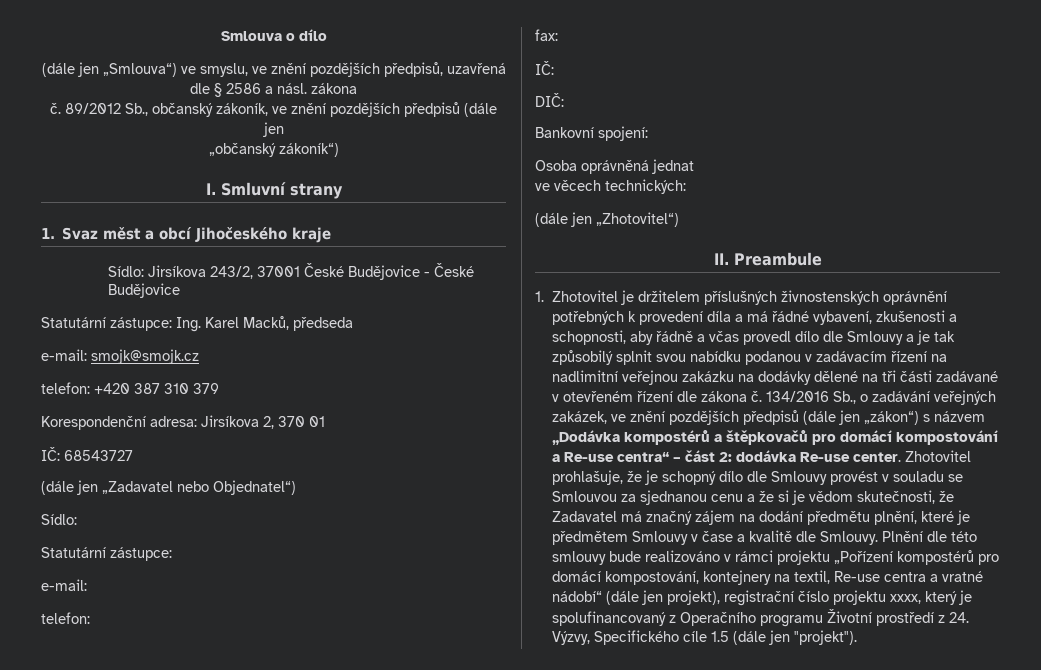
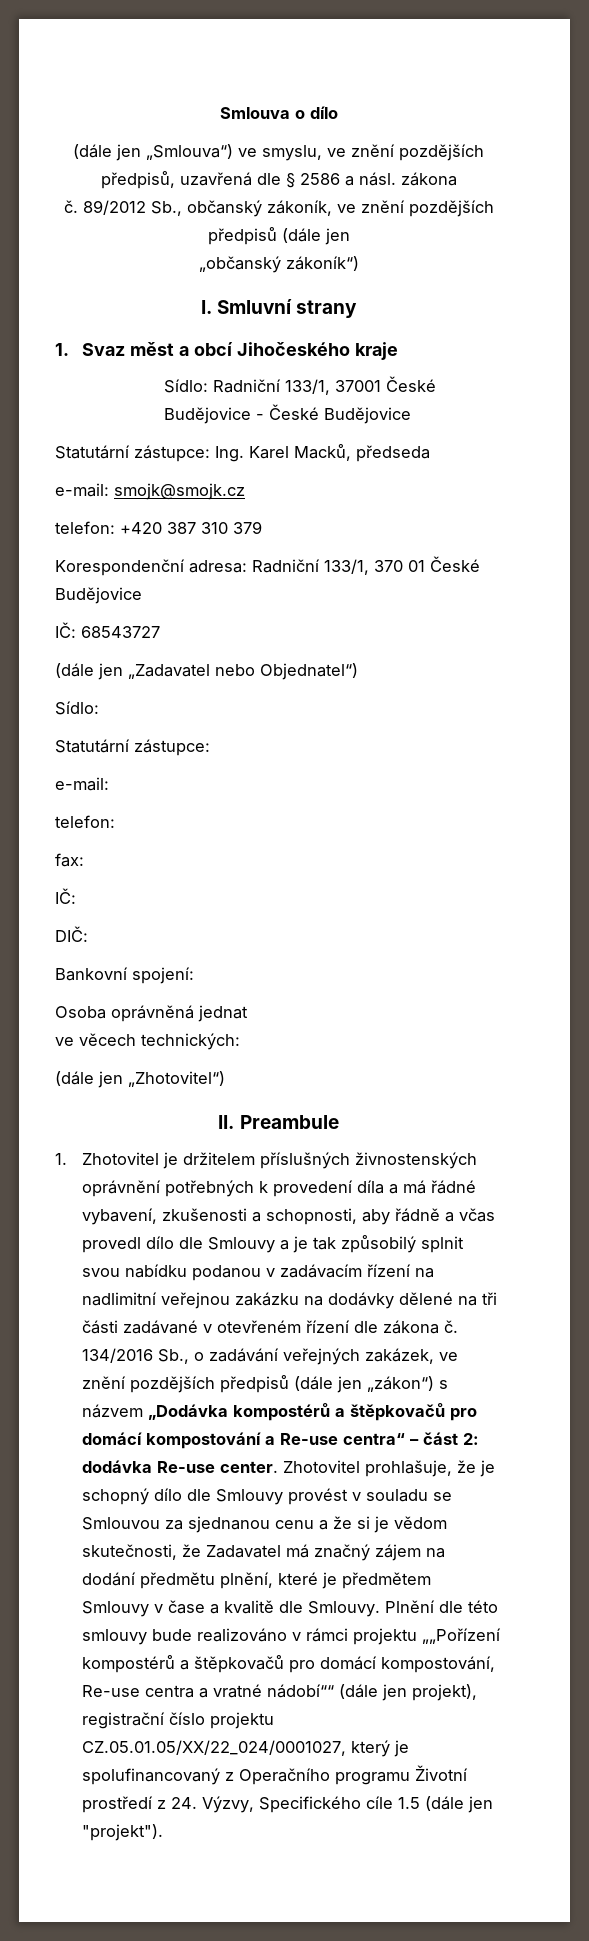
- Sídlo: Jirsíkova 243/2, 37001 České Budějovice - České Budějovice
+ Sídlo: Radniční 133/1, 37001 České Budějovice - České Budějovice
- Korespondenční adresa: Jirsíkova 2, 370 01
+ Korespondenční adresa: Radniční 133/1, 370 01 České Budějovice
- Plnění dle této smlouvy bude realizováno v rámci projektu „Pořízení kompostérů pro domácí kompostování, kontejnery na textil, Re-use centra a vratné nádobí“ (dále jen projekt), registrační číslo projektu xxxx, který je spolufinancovaný z Operačního programu Životní prostředí z 24. Výzvy, Specifického cíle 1.5 (dále jen "projekt").
+ Plnění dle této smlouvy bude realizováno v rámci projektu „„Pořízení kompostérů a štěpkovačů pro domácí kompostování, Re-use centra a vratné nádobí““ (dále jen projekt), registrační číslo projektu CZ.05.01.05/XX/22_024/0001027, který je spolufinancovaný z Operačního programu Životní prostředí z 24. Výzvy, Specifického cíle 1.5 (dále jen "projekt").

